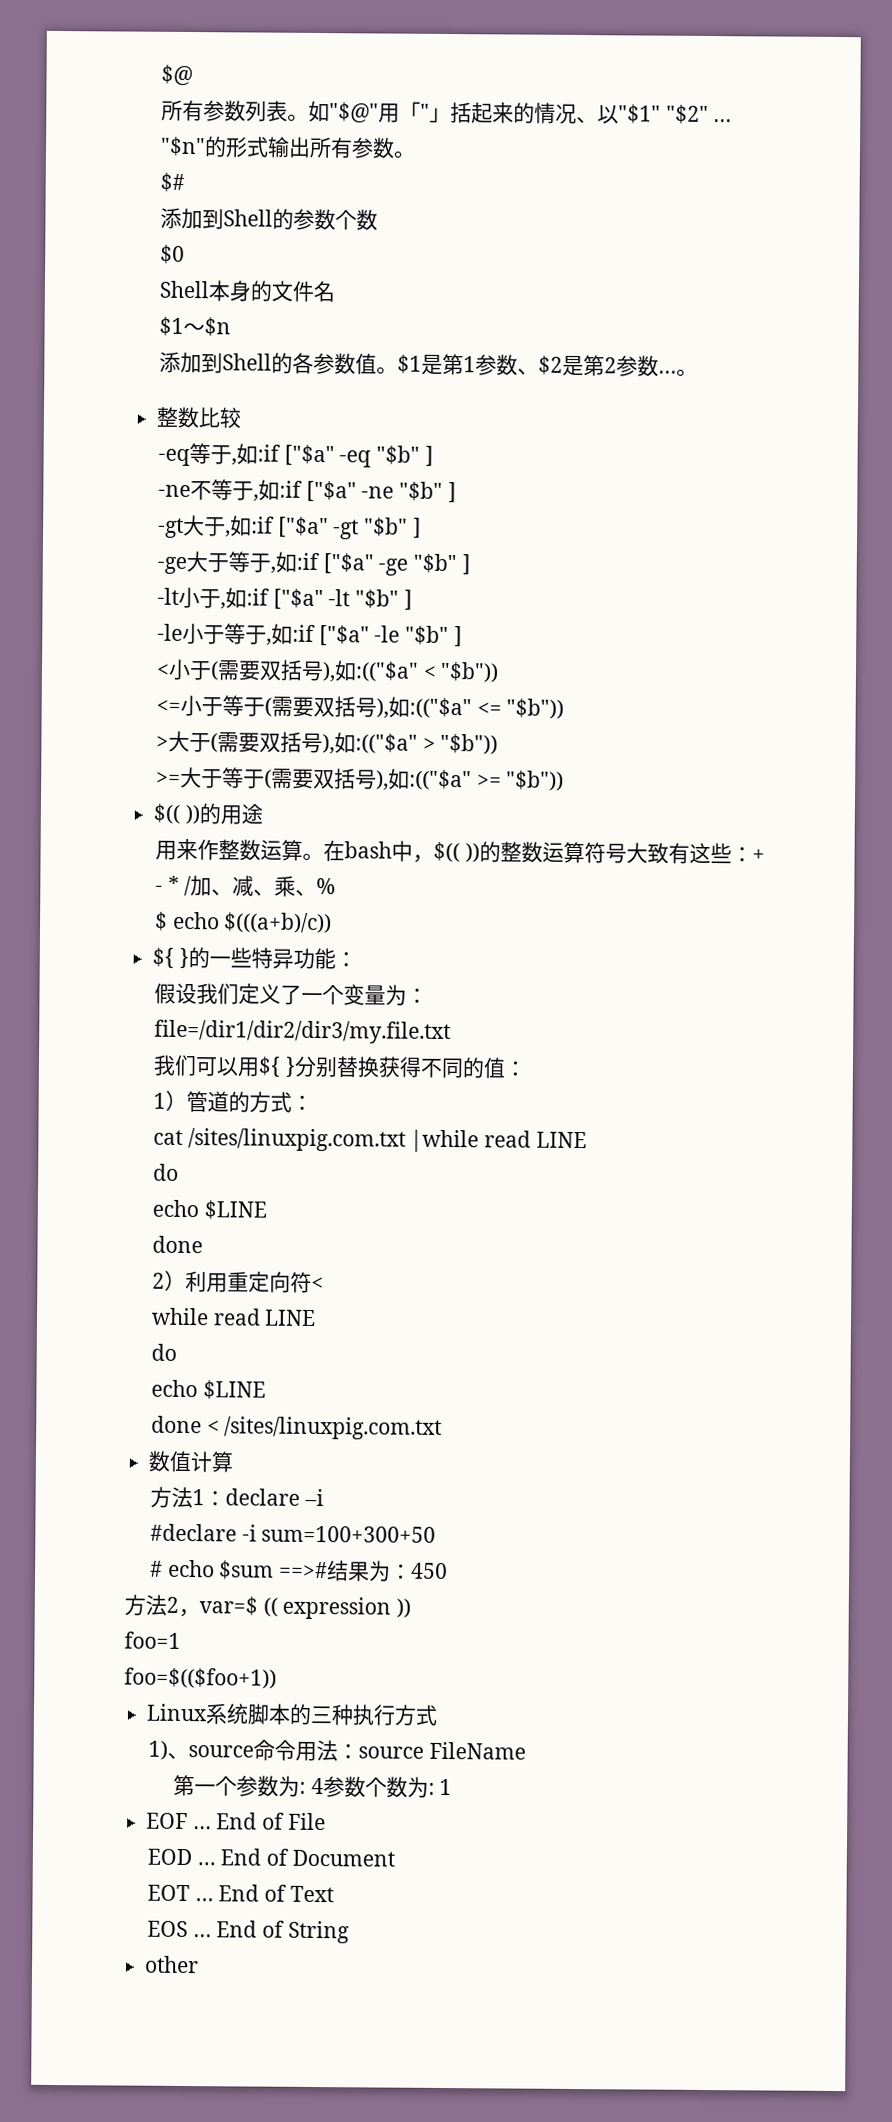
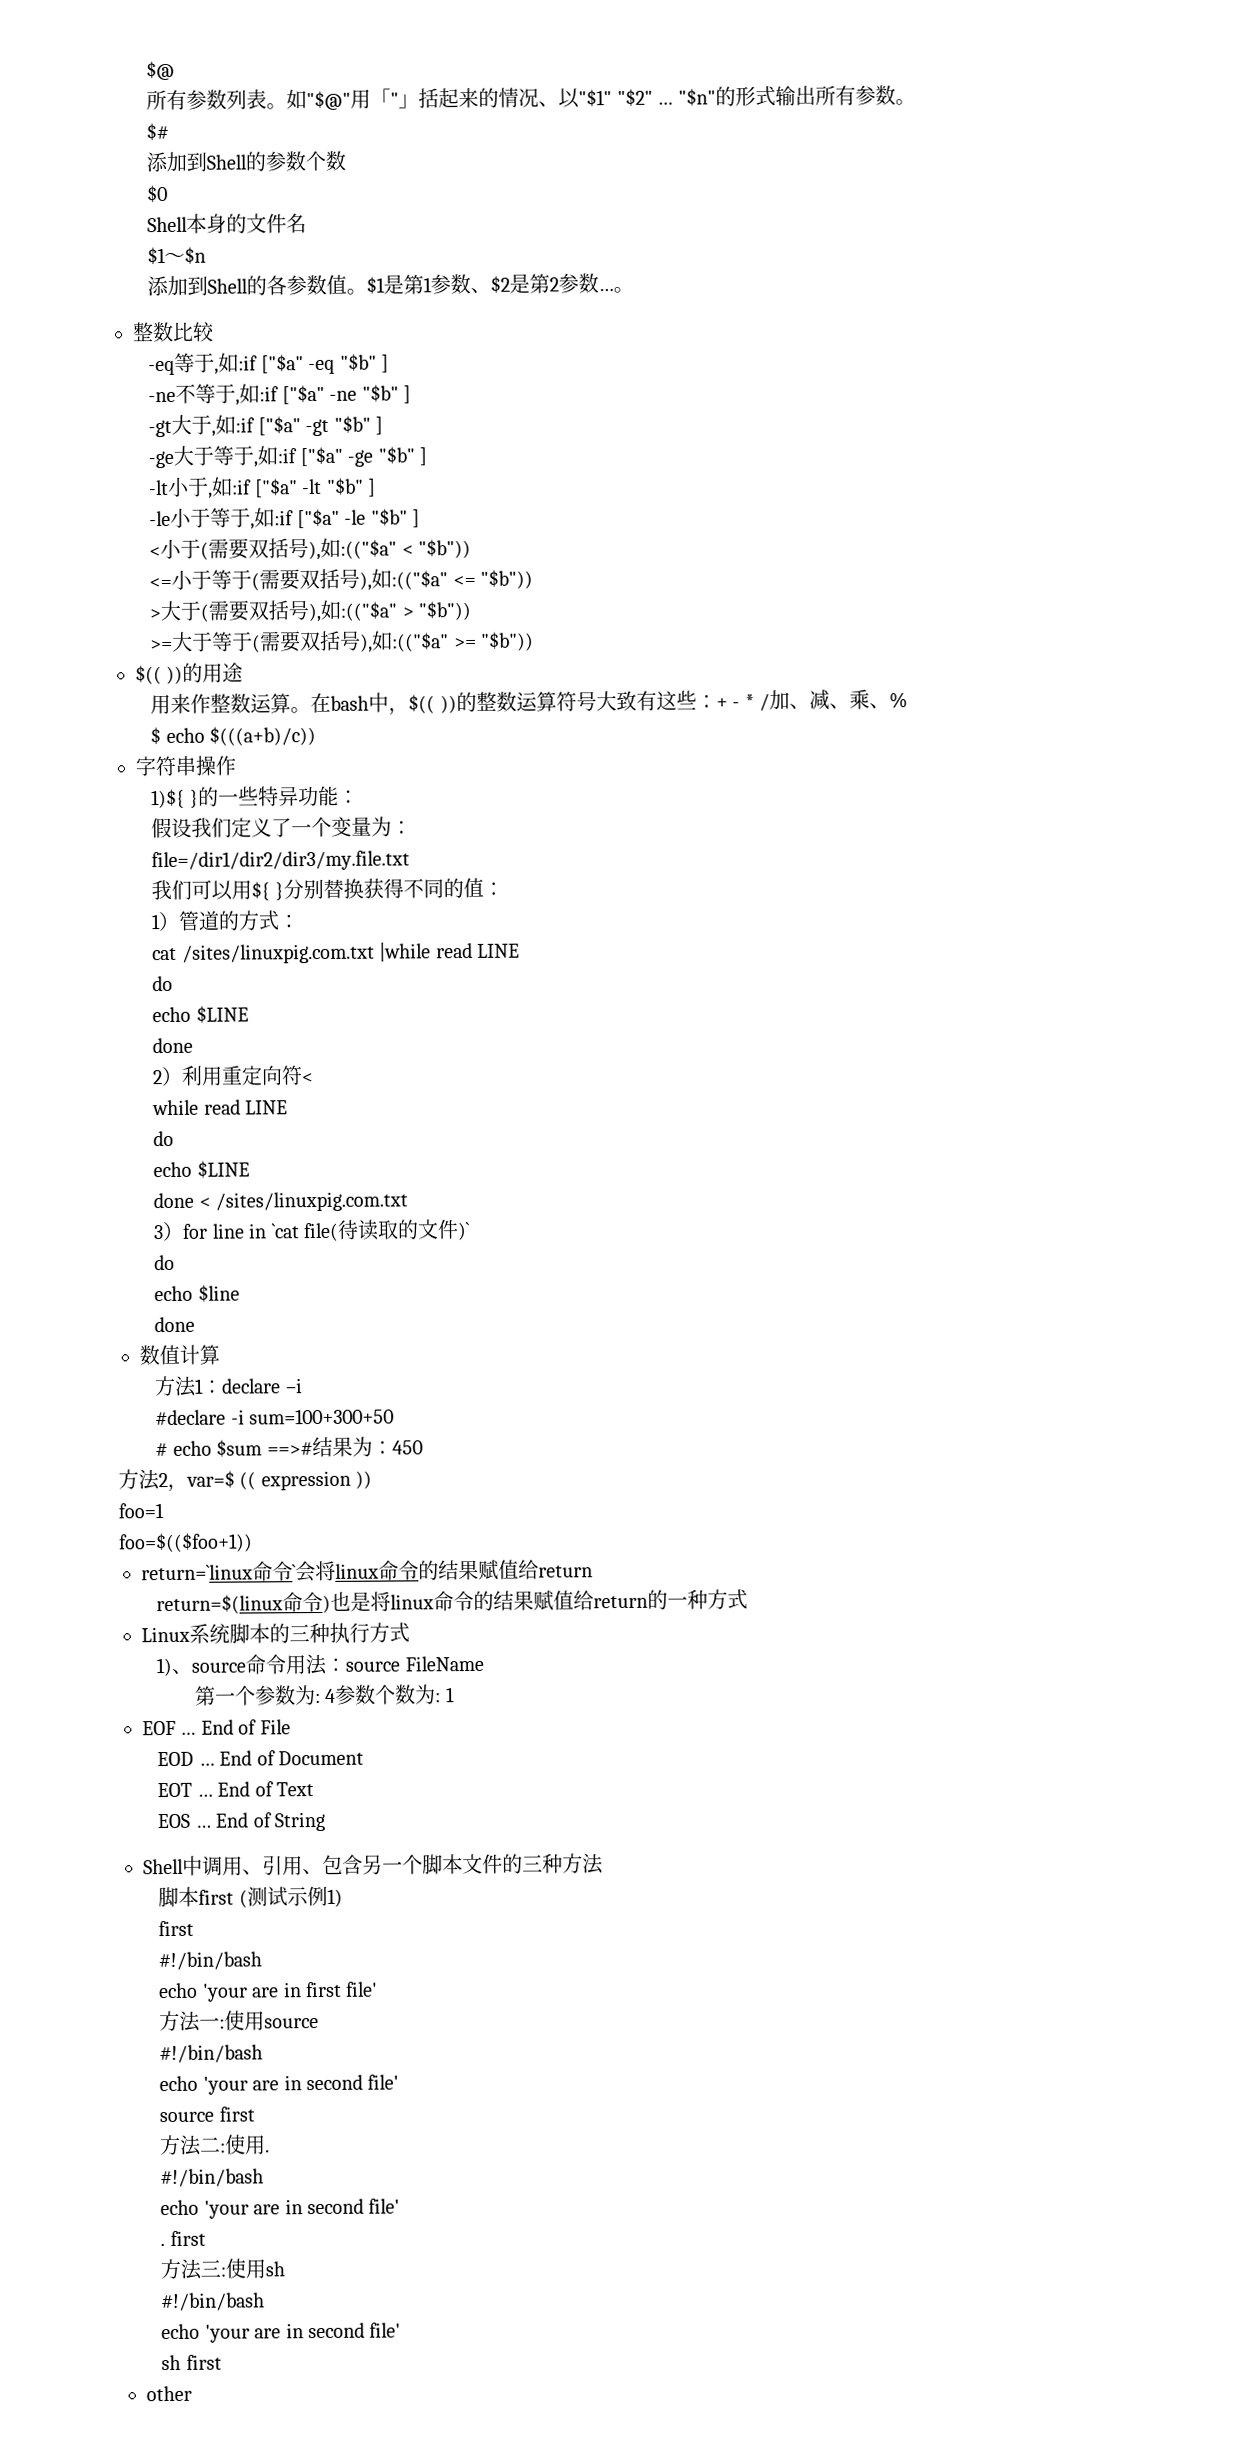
- ${ }的一些特异功能：
+ 字符串操作
+ 1)${ }的一些特异功能：
+ 3）for line in `cat file(待读取的文件)`
+ do
+ echo $line
+ done
+ return=`linux命令`会将linux命令的结果赋值给return
+ return=$(linux命令)也是将linux命令的结果赋值给return的一种方式
+ Shell中调用、引用、包含另一个脚本文件的三种方法
+ 脚本first (测试示例1)
+ first
+ #!/bin/bash
+ echo 'your are in first file'
+ 方法一:使用source
+ #!/bin/bash
+ echo 'your are in second file'
+ source first
+ 方法二:使用.
+ #!/bin/bash
+ echo 'your are in second file'
+ . first
+ 方法三:使用sh
+ #!/bin/bash
+ echo 'your are in second file'
+ sh first

